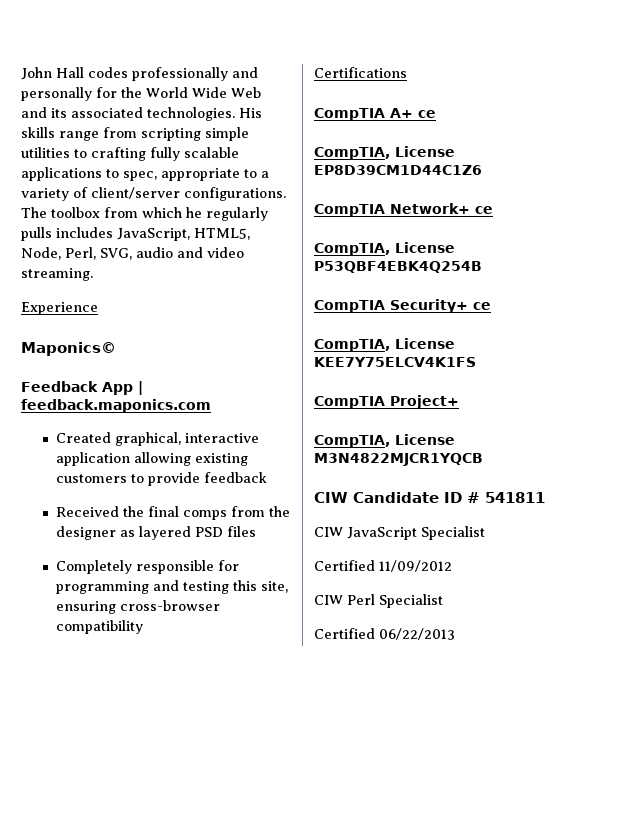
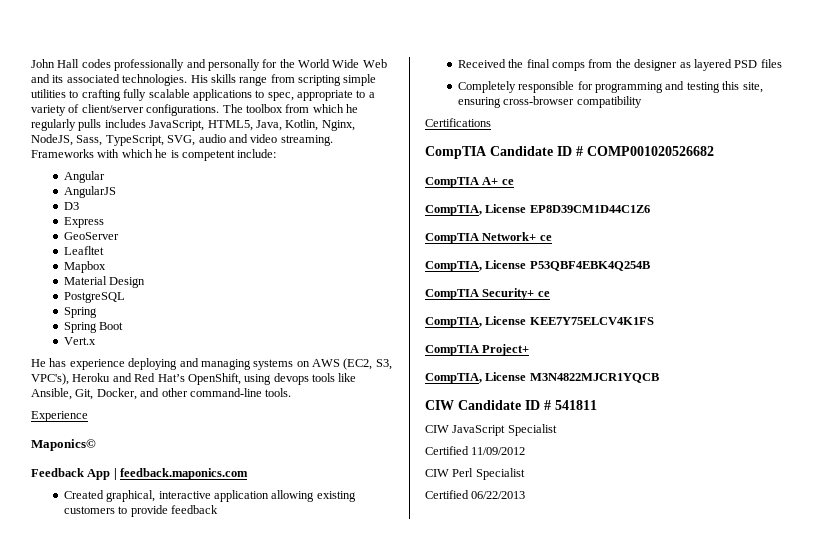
- The toolbox from which he regularly pulls includes JavaScript, HTML5, Node, Perl, SVG, audio and video streaming.
+ The toolbox from which he regularly pulls includes JavaScript, HTML5, Java, Kotlin, Nginx, NodeJS, Sass, TypeScript, SVG, audio and video streaming. Frameworks with which he is competent include:
+ Angular
+ AngularJS
+ D3
+ Express
+ GeoServer
+ Leafltet
+ Mapbox
+ Material Design
+ PostgreSQL
+ Spring
+ Spring Boot
+ Vert.x
+ He has experience deploying and managing systems on AWS (EC2, S3, VPC's), Heroku and Red Hat’s OpenShift, using devops tools like Ansible, Git, Docker, and other command-line tools.
+ CompTIA Candidate ID # COMP001020526682

